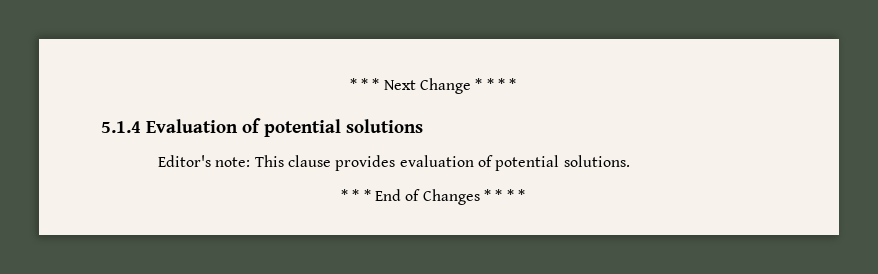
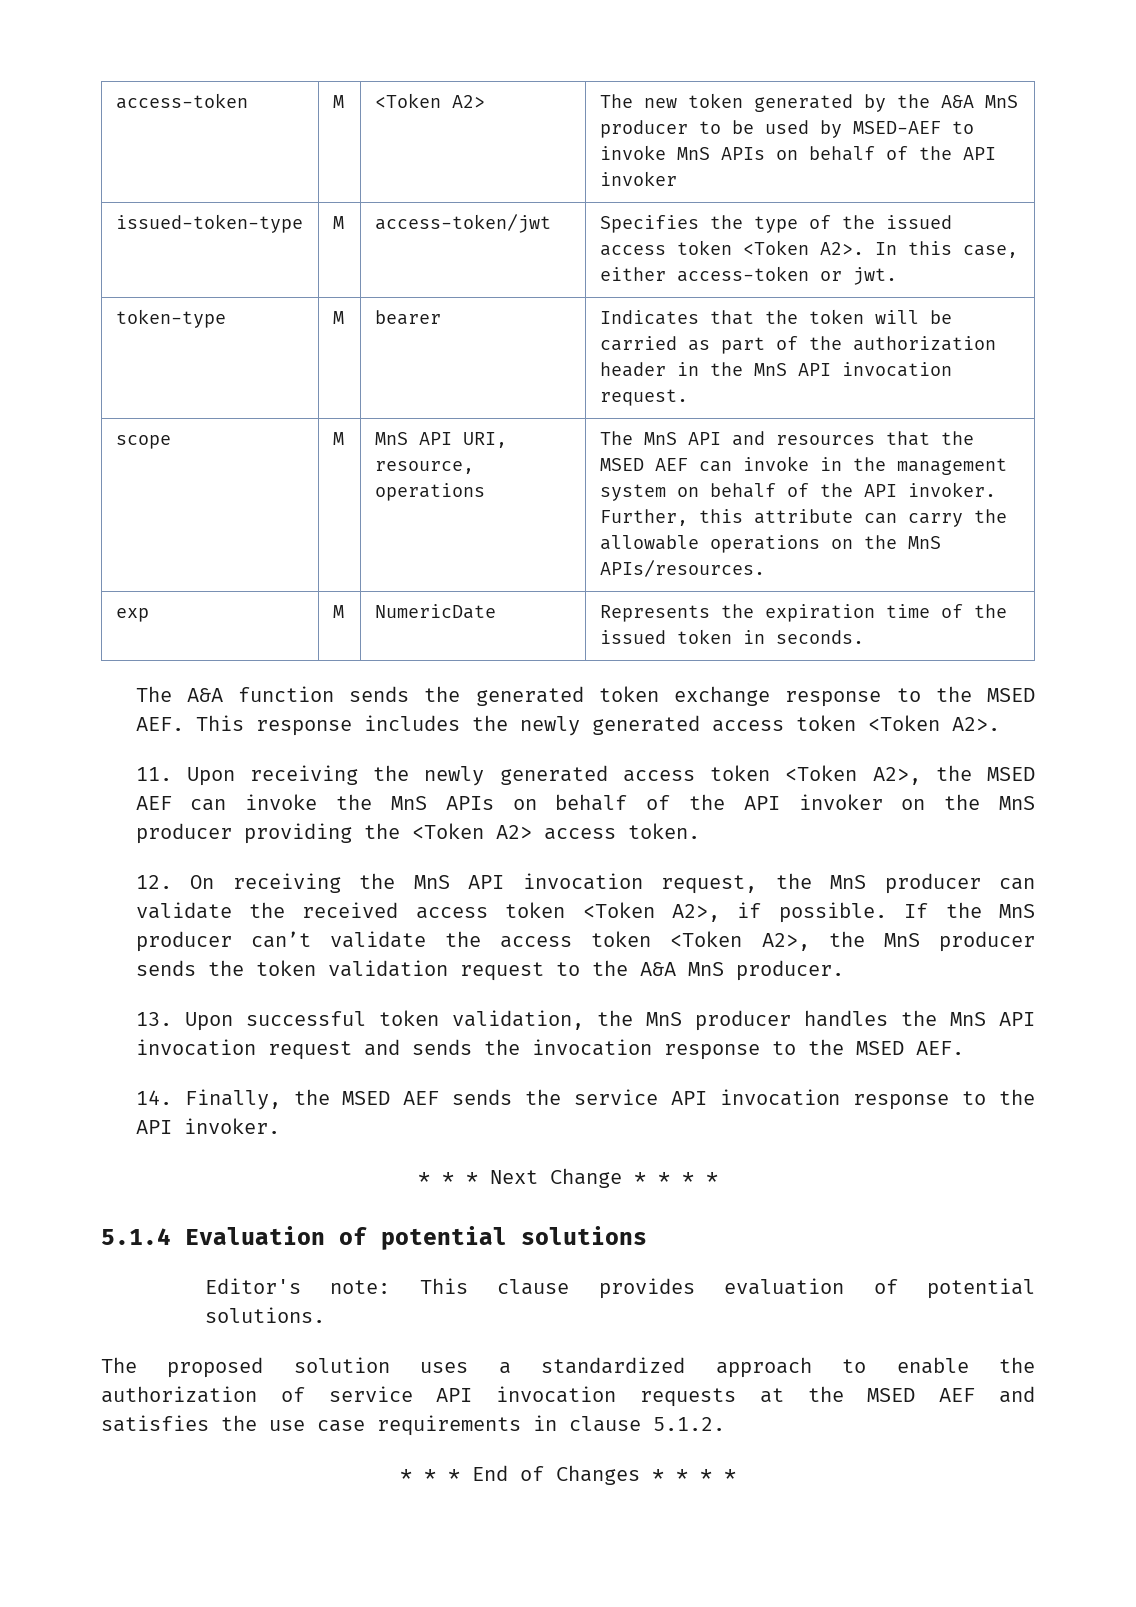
+ access-token | M | <Token A2> | The new token generated by the A&A MnS producer to be used by MSED-AEF to invoke MnS APIs on behalf of the API invoker
+ issued-token-type | M | access-token/jwt | Specifies the type of the issued access token <Token A2>. In this case, either access-token or jwt.
+ token-type | M | bearer | Indicates that the token will be carried as part of the authorization header in the MnS API invocation request.
+ scope | M | MnS API URI, resource, operations | The MnS API and resources that the MSED AEF can invoke in the management system on behalf of the API invoker. Further, this attribute can carry the allowable operations on the MnS APIs/resources.
+ exp | M | NumericDate | Represents the expiration time of the issued token in seconds.
+ The A&A function sends the generated token exchange response to the MSED AEF. This response includes the newly generated access token <Token A2>.
+ 11. Upon receiving the newly generated access token <Token A2>, the MSED AEF can invoke the MnS APIs on behalf of the API invoker on the MnS producer providing the <Token A2> access token.
+ 12. On receiving the MnS API invocation request, the MnS producer can validate the received access token <Token A2>, if possible. If the MnS producer can’t validate the access token <Token A2>, the MnS producer sends the token validation request to the A&A MnS producer.
+ 13. Upon successful token validation, the MnS producer handles the MnS API invocation request and sends the invocation response to the MSED AEF.
+ 14. Finally, the MSED AEF sends the service API invocation response to the API invoker.
+ The proposed solution uses a standardized approach to enable the authorization of service API invocation requests at the MSED AEF and satisfies the use case requirements in clause 5.1.2.

